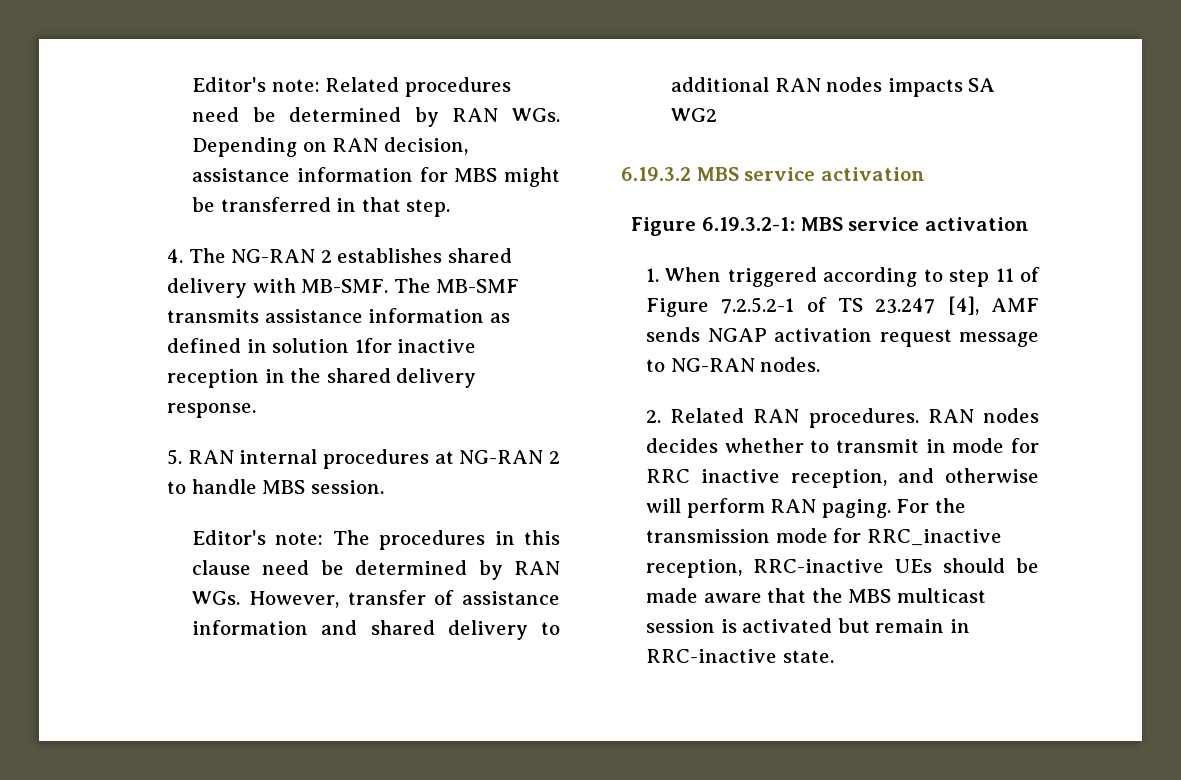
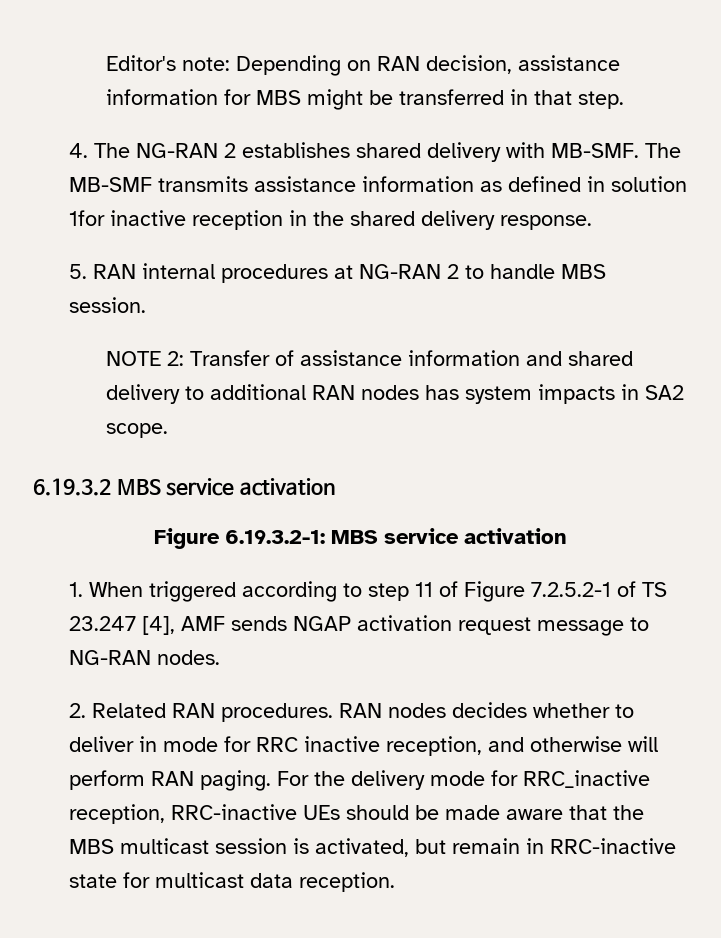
- Editor's note: Related procedures need be determined by RAN WGs. Depending on RAN decision, assistance information for MBS might be transferred in that step.
+ Editor's note: Depending on RAN decision, assistance information for MBS might be transferred in that step.
- Editor's note: The procedures in this clause need be determined by RAN WGs. However, transfer of assistance information and shared delivery to additional RAN nodes impacts SA WG2
+ NOTE 2: Transfer of assistance information and shared delivery to additional RAN nodes has system impacts in SA2 scope.
- RAN nodes decides whether to transmit in mode for RRC inactive reception, and otherwise will perform RAN paging.
+ RAN nodes decides whether to deliver in mode for RRC inactive reception, and otherwise will perform RAN paging.
- For the transmission mode for RRC_inactive reception, RRC-inactive UEs should be made aware that the MBS multicast session is activated but remain in RRC-inactive state.
+ For the delivery mode for RRC_inactive reception, RRC-inactive UEs should be made aware that the MBS multicast session is activated, but remain in RRC-inactive state for multicast data reception.

